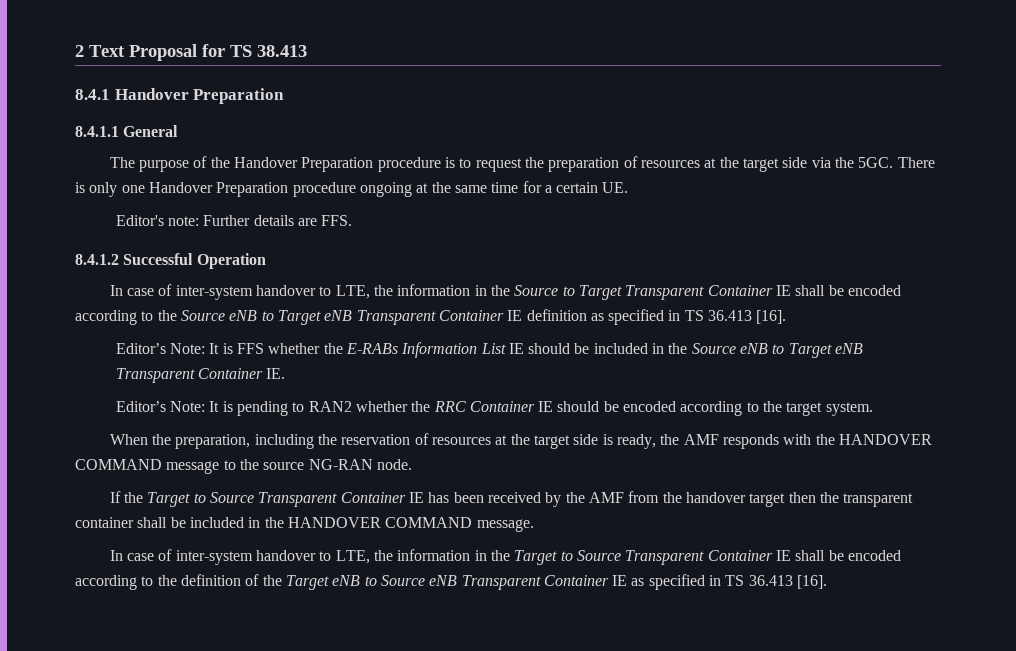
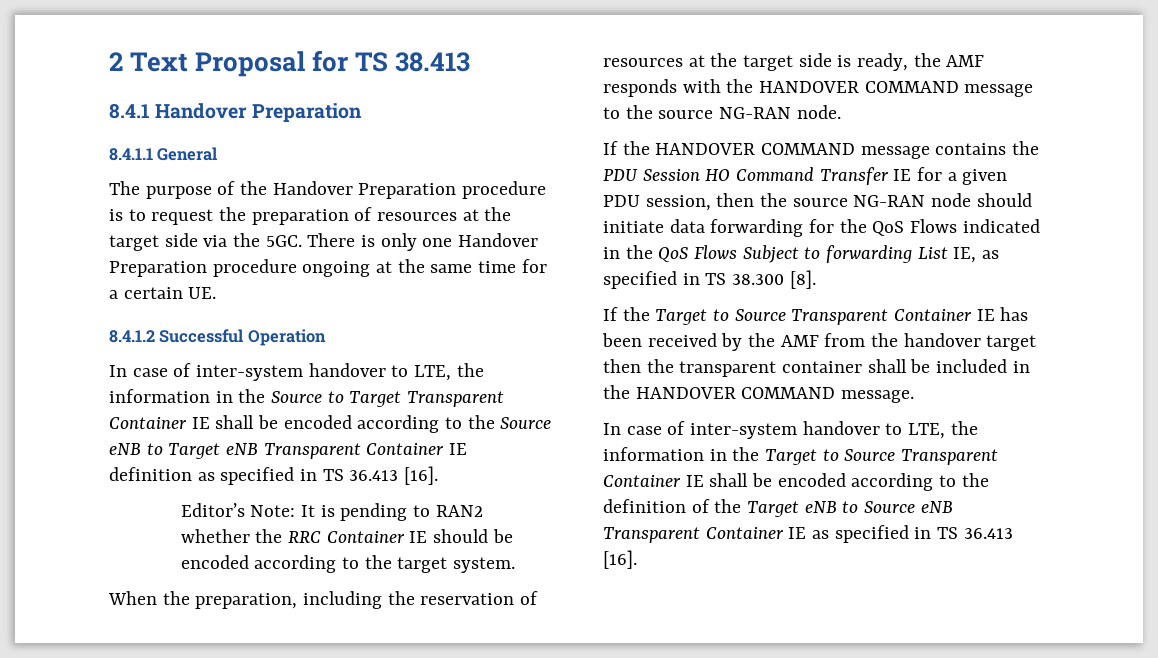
- Editor's note: Further details are FFS.
- Editor’s Note: It is FFS whether the E-RABs Information List IE should be included in the Source eNB to Target eNB Transparent Container IE.
+ If the HANDOVER COMMAND message contains the PDU Session HO Command Transfer IE for a given PDU session, then the source NG-RAN node should initiate data forwarding for the QoS Flows indicated in the QoS Flows Subject to forwarding List IE, as specified in TS 38.300 [8].

